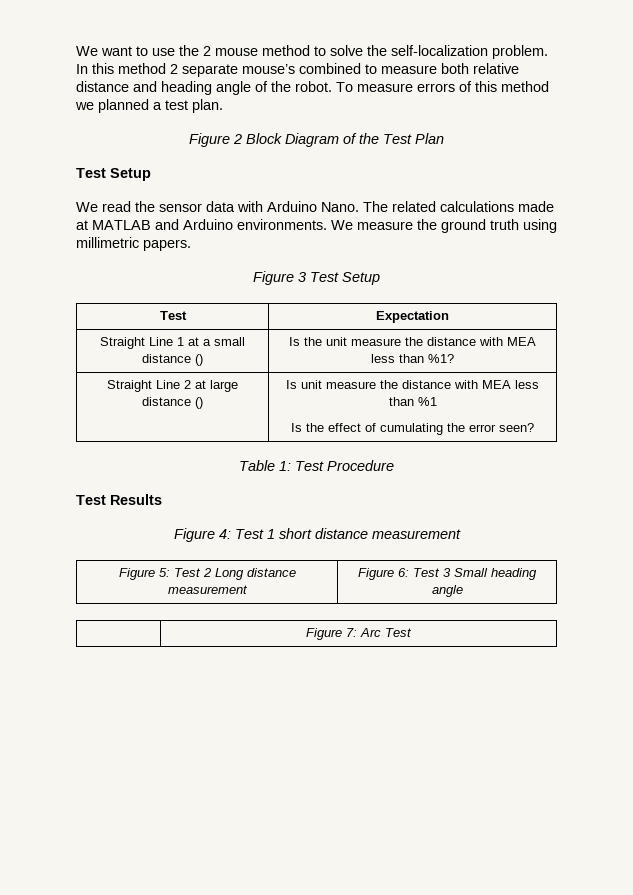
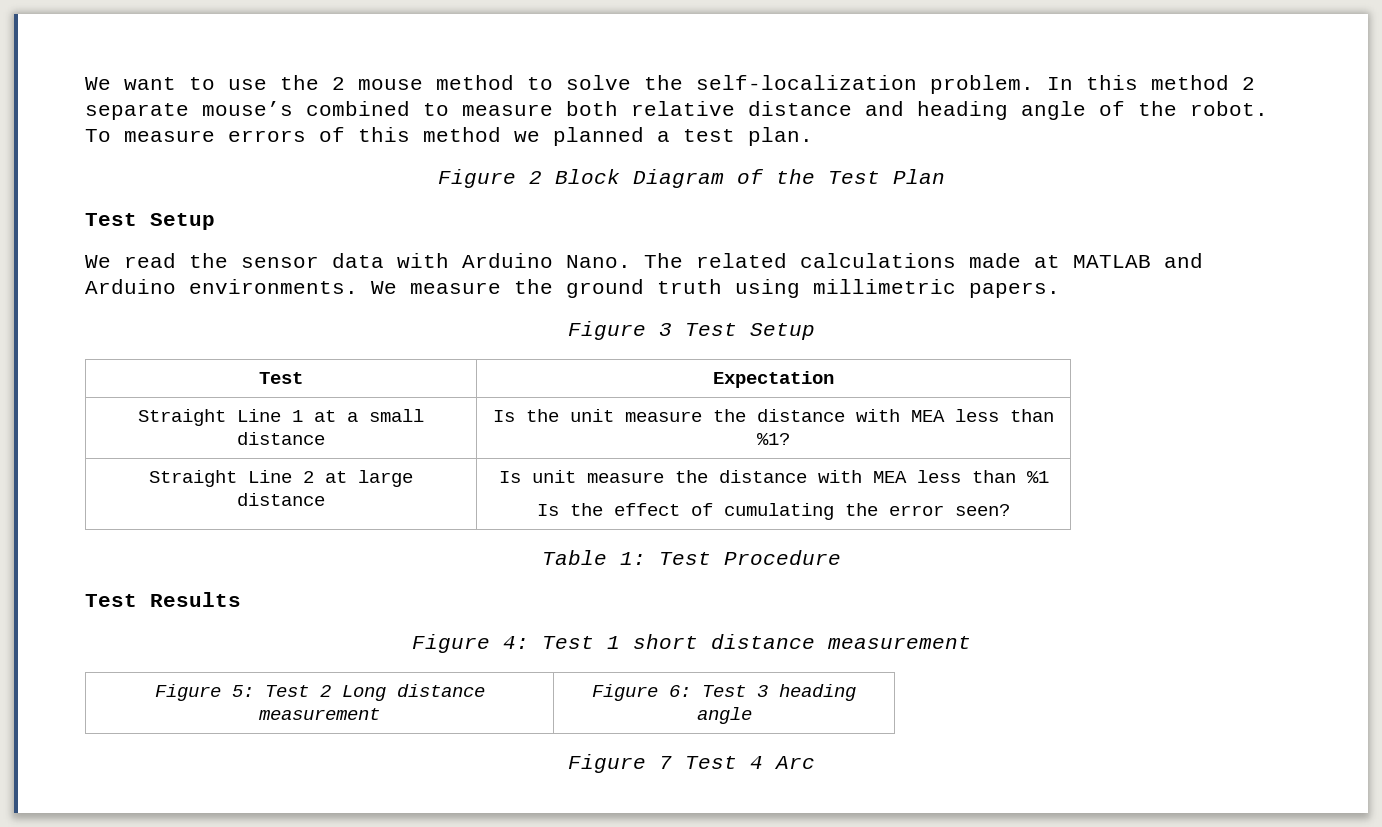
- Straight Line 1 at a small distance () | Is the unit measure the distance with MEA less than %1?
+ Straight Line 1 at a small distance | Is the unit measure the distance with MEA less than %1?
- Straight Line 2 at large distance () | Is unit measure the distance with MEA less than %1
+ Straight Line 2 at large distance | Is unit measure the distance with MEA less than %1
- Figure 5: Test 2 Long distance measurement | Figure 6: Test 3 Small heading angle
- | Figure 7: Arc Test
+ Figure 5: Test 2 Long distance measurement | Figure 6: Test 3 heading angle
+ Figure 7 Test 4 Arc

